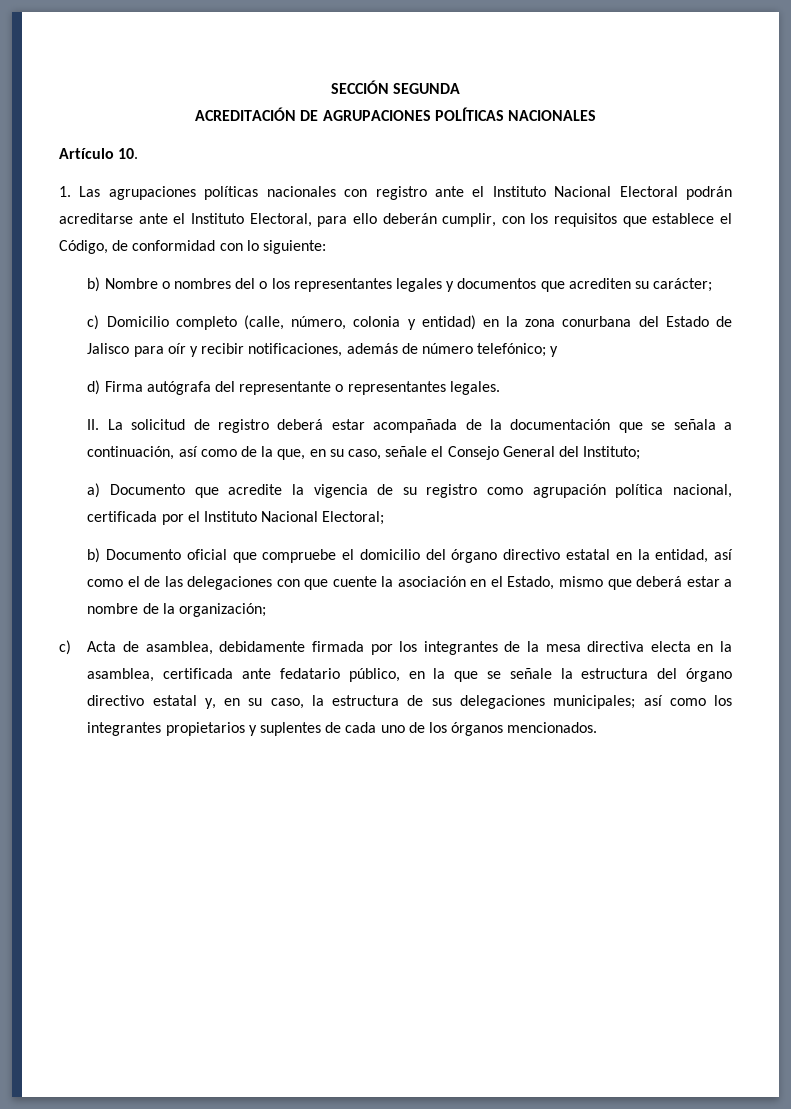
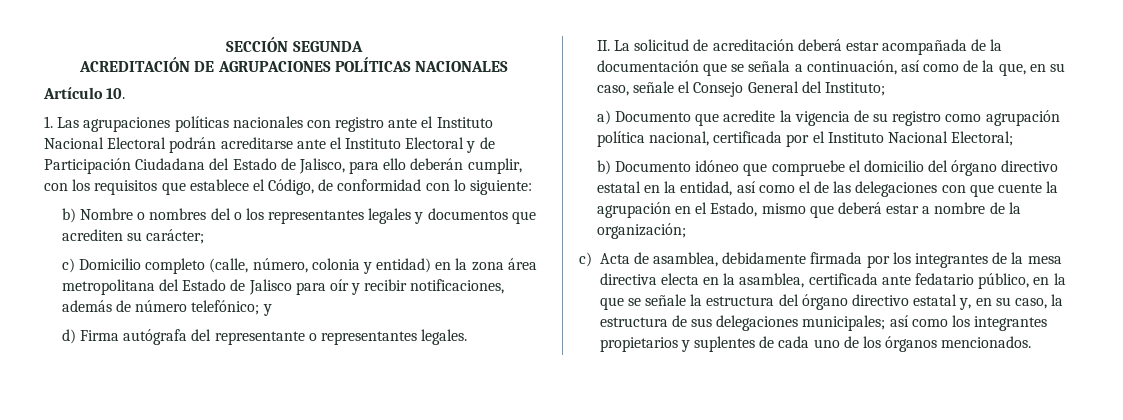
- 1. Las agrupaciones políticas nacionales con registro ante el Instituto Nacional Electoral podrán acreditarse ante el Instituto Electoral, para ello deberán cumplir, con los requisitos que establece el Código, de conformidad con lo siguiente:
+ 1. Las agrupaciones políticas nacionales con registro ante el Instituto Nacional Electoral podrán acreditarse ante el Instituto Electoral y de Participación Ciudadana del Estado de Jalisco, para ello deberán cumplir, con los requisitos que establece el Código, de conformidad con lo siguiente:
- c) Domicilio completo (calle, número, colonia y entidad) en la zona conurbana del Estado de Jalisco para oír y recibir notificaciones, además de número telefónico; y
+ c) Domicilio completo (calle, número, colonia y entidad) en la zona área metropolitana del Estado de Jalisco para oír y recibir notificaciones, además de número telefónico; y
- II. La solicitud de registro deberá estar acompañada de la documentación que se señala a continuación, así como de la que, en su caso, señale el Consejo General del Instituto;
+ II. La solicitud de acreditación deberá estar acompañada de la documentación que se señala a continuación, así como de la que, en su caso, señale el Consejo General del Instituto;
- b) Documento oficial que compruebe el domicilio del órgano directivo estatal en la entidad, así como el de las delegaciones con que cuente la asociación en el Estado, mismo que deberá estar a nombre de la organización;
+ b) Documento idóneo que compruebe el domicilio del órgano directivo estatal en la entidad, así como el de las delegaciones con que cuente la agrupación en el Estado, mismo que deberá estar a nombre de la organización;

